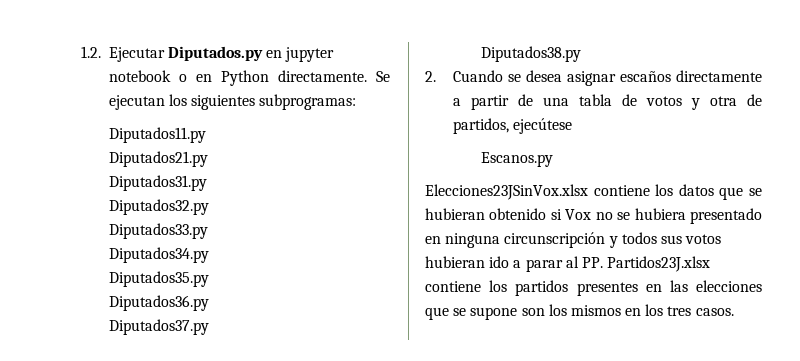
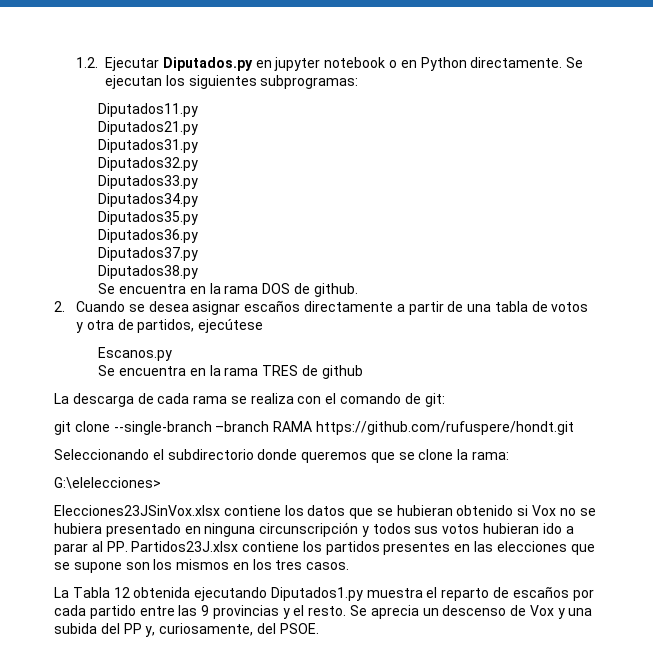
+ Se encuentra en la rama DOS de github.
+ Se encuentra en la rama TRES de github
+ La descarga de cada rama se realiza con el comando de git:
+ git clone --single-branch –branch RAMA https://github.com/rufuspere/hondt.git
+ Seleccionando el subdirectorio donde queremos que se clone la rama:
+ G:\elelecciones>
+ La Tabla 12 obtenida ejecutando Diputados1.py muestra el reparto de escaños por cada partido entre las 9 provincias y el resto. Se aprecia un descenso de Vox y una subida del PP y, curiosamente, del PSOE.

